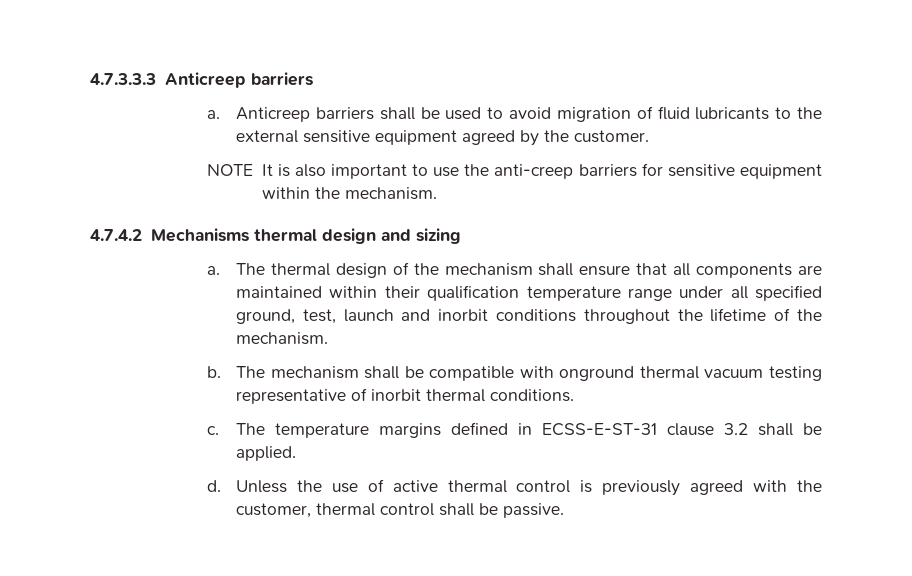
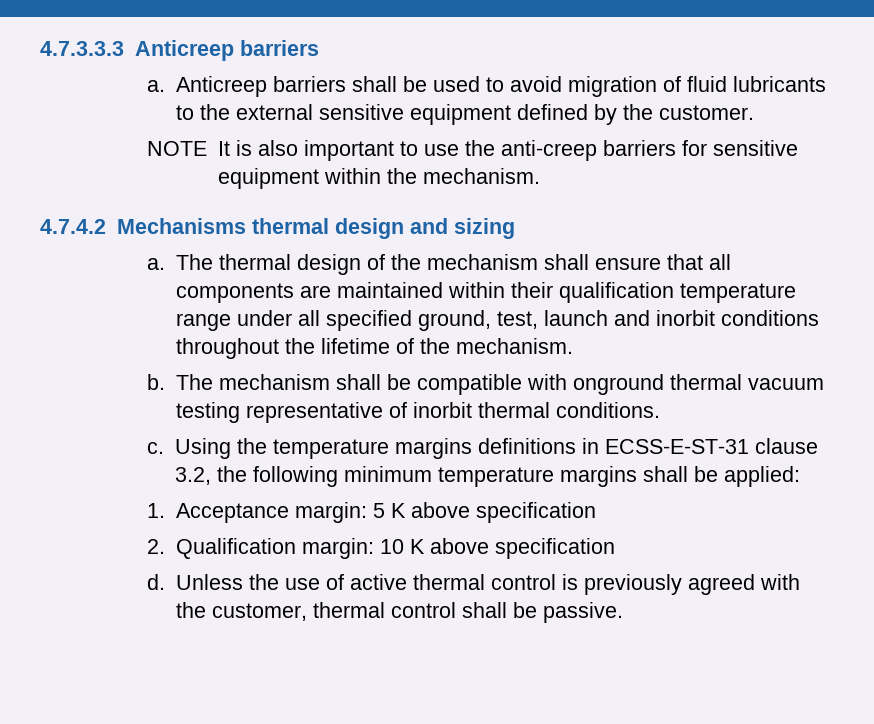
- Anticreep barriers shall be used to avoid migration of fluid lubricants to the external sensitive equipment agreed by the customer.
+ Anticreep barriers shall be used to avoid migration of fluid lubricants to the external sensitive equipment defined by the customer.
- The temperature margins defined in ECSS-E-ST-31 clause 3.2 shall be applied.
+ Using the temperature margins definitions in ECSS-E-ST-31 clause 3.2, the following minimum temperature margins shall be applied:
+ 1. Acceptance margin: 5 K above specification
+ 2. Qualification margin: 10 K above specification

